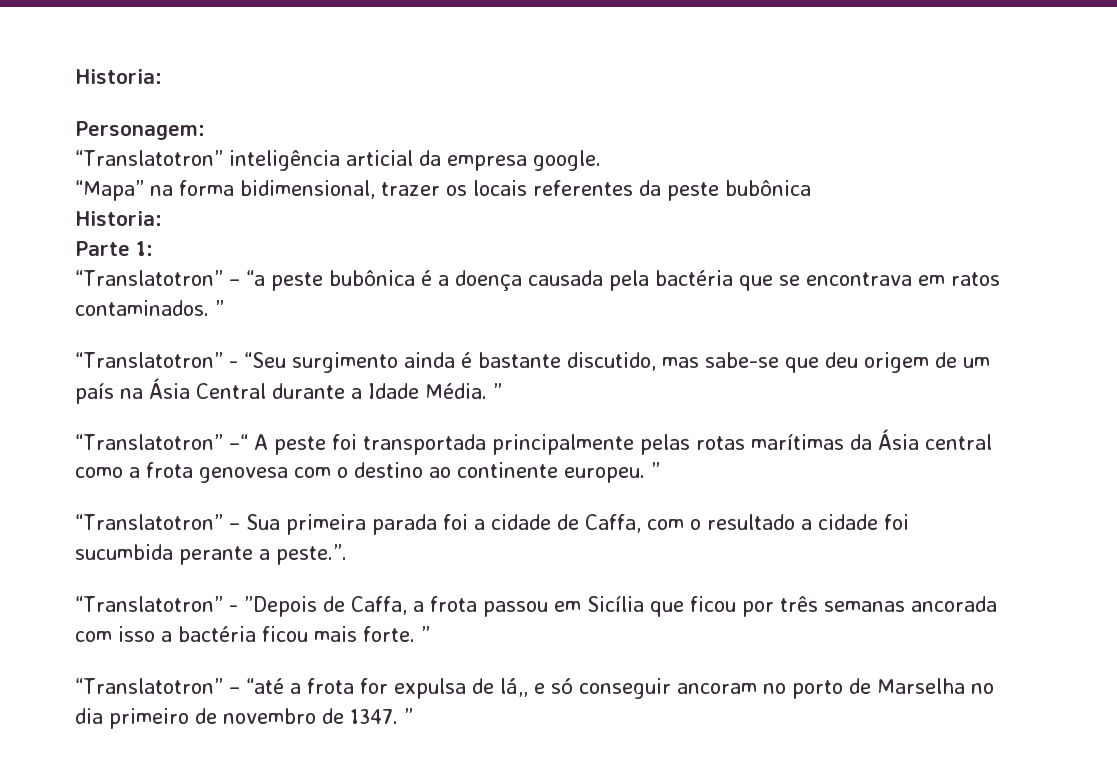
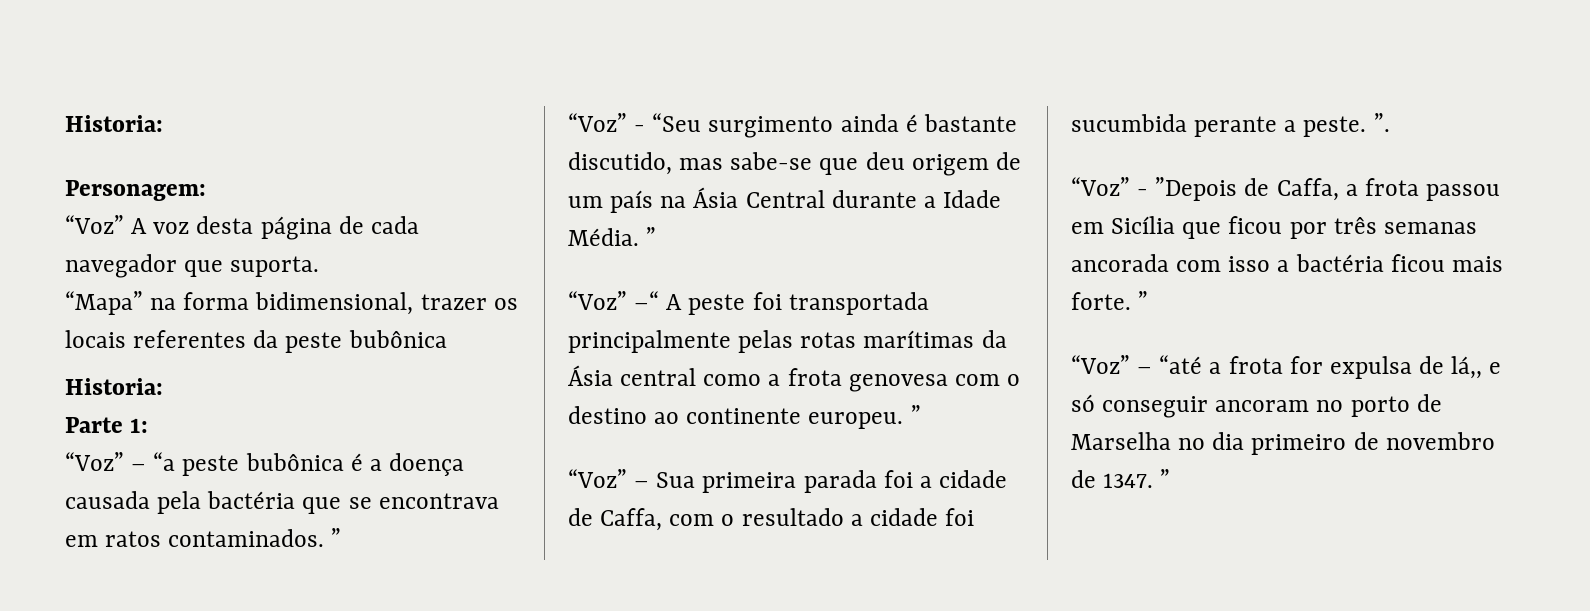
- “Translatotron” inteligência articial da empresa google.
+ “Voz” A voz desta página de cada navegador que suporta.
- “Translatotron” – “a peste bubônica é a doença causada pela bactéria que se encontrava em ratos contaminados. ”
+ “Voz” – “a peste bubônica é a doença causada pela bactéria que se encontrava em ratos contaminados. ”
- “Translatotron” - “Seu surgimento ainda é bastante discutido, mas sabe-se que deu origem de um país na Ásia Central durante a Idade Média. ”
+ “Voz” - “Seu surgimento ainda é bastante discutido, mas sabe-se que deu origem de um país na Ásia Central durante a Idade Média. ”
- “Translatotron” –“ A peste foi transportada principalmente pelas rotas marítimas da Ásia central como a frota genovesa com o destino ao continente europeu. ”
+ “Voz” –“ A peste foi transportada principalmente pelas rotas marítimas da Ásia central como a frota genovesa com o destino ao continente europeu. ”
- “Translatotron” – Sua primeira parada foi a cidade de Caffa, com o resultado a cidade foi sucumbida perante a peste.”.
- “Translatotron” - ”Depois de Caffa, a frota passou em Sicília que ficou por três semanas ancorada com isso a bactéria ficou mais forte. ”
+ “Voz” – Sua primeira parada foi a cidade de Caffa, com o resultado a cidade foi sucumbida perante a peste. ”.
+ “Voz” - ”Depois de Caffa, a frota passou em Sicília que ficou por três semanas ancorada com isso a bactéria ficou mais forte. ”
- “Translatotron” – “até a frota for expulsa de lá,, e só conseguir ancoram no porto de Marselha no dia primeiro de novembro de 1347. ”
+ “Voz” – “até a frota for expulsa de lá,, e só conseguir ancoram no porto de Marselha no dia primeiro de novembro de 1347. ”

